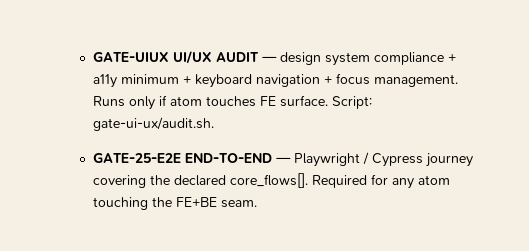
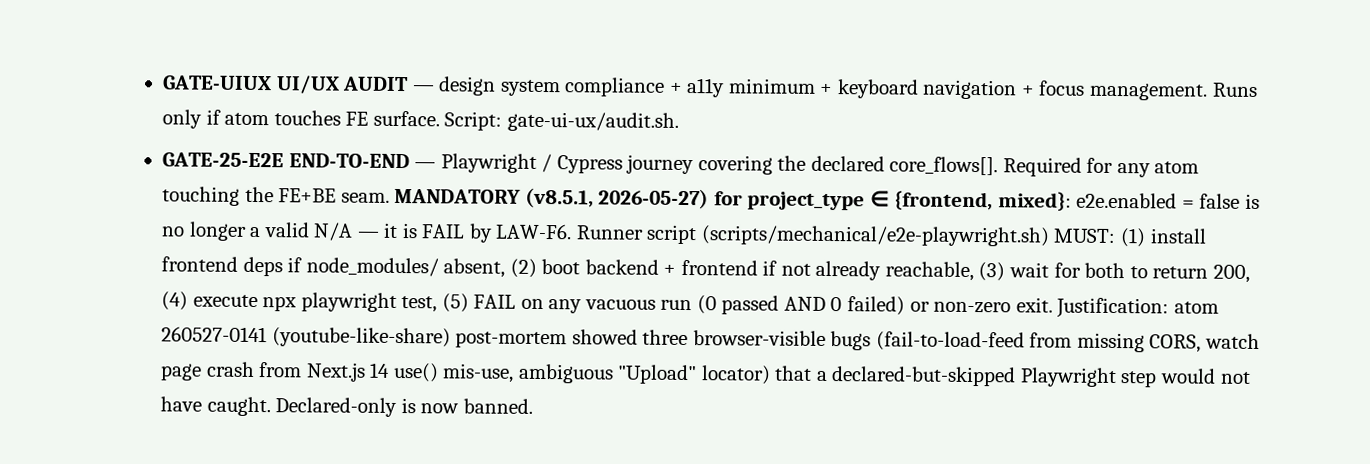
+ MANDATORY (v8.5.1, 2026-05-27) for project_type ∈ {frontend, mixed}: e2e.enabled = false is no longer a valid N/A — it is FAIL by LAW-F6. Runner script (scripts/mechanical/e2e-playwright.sh) MUST: (1) install frontend deps if node_modules/ absent, (2) boot backend + frontend if not already reachable, (3) wait for both to return 200, (4) execute npx playwright test, (5) FAIL on any vacuous run (0 passed AND 0 failed) or non-zero exit. Justification: atom 260527-0141 (youtube-like-share) post-mortem showed three browser-visible bugs (fail-to-load-feed from missing CORS, watch page crash from Next.js 14 use() mis-use, ambiguous "Upload" locator) that a declared-but-skipped Playwright step would not have caught. Declared-only is now banned.

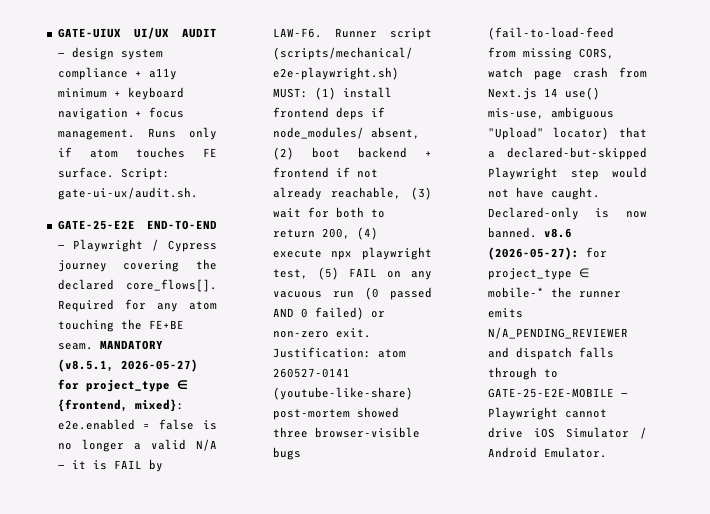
- Declared-only is now banned.
+ Declared-only is now banned. v8.6 (2026-05-27): for project_type ∈ mobile-* the runner emits N/A_PENDING_REVIEWER and dispatch falls through to GATE-25-E2E-MOBILE — Playwright cannot drive iOS Simulator / Android Emulator.

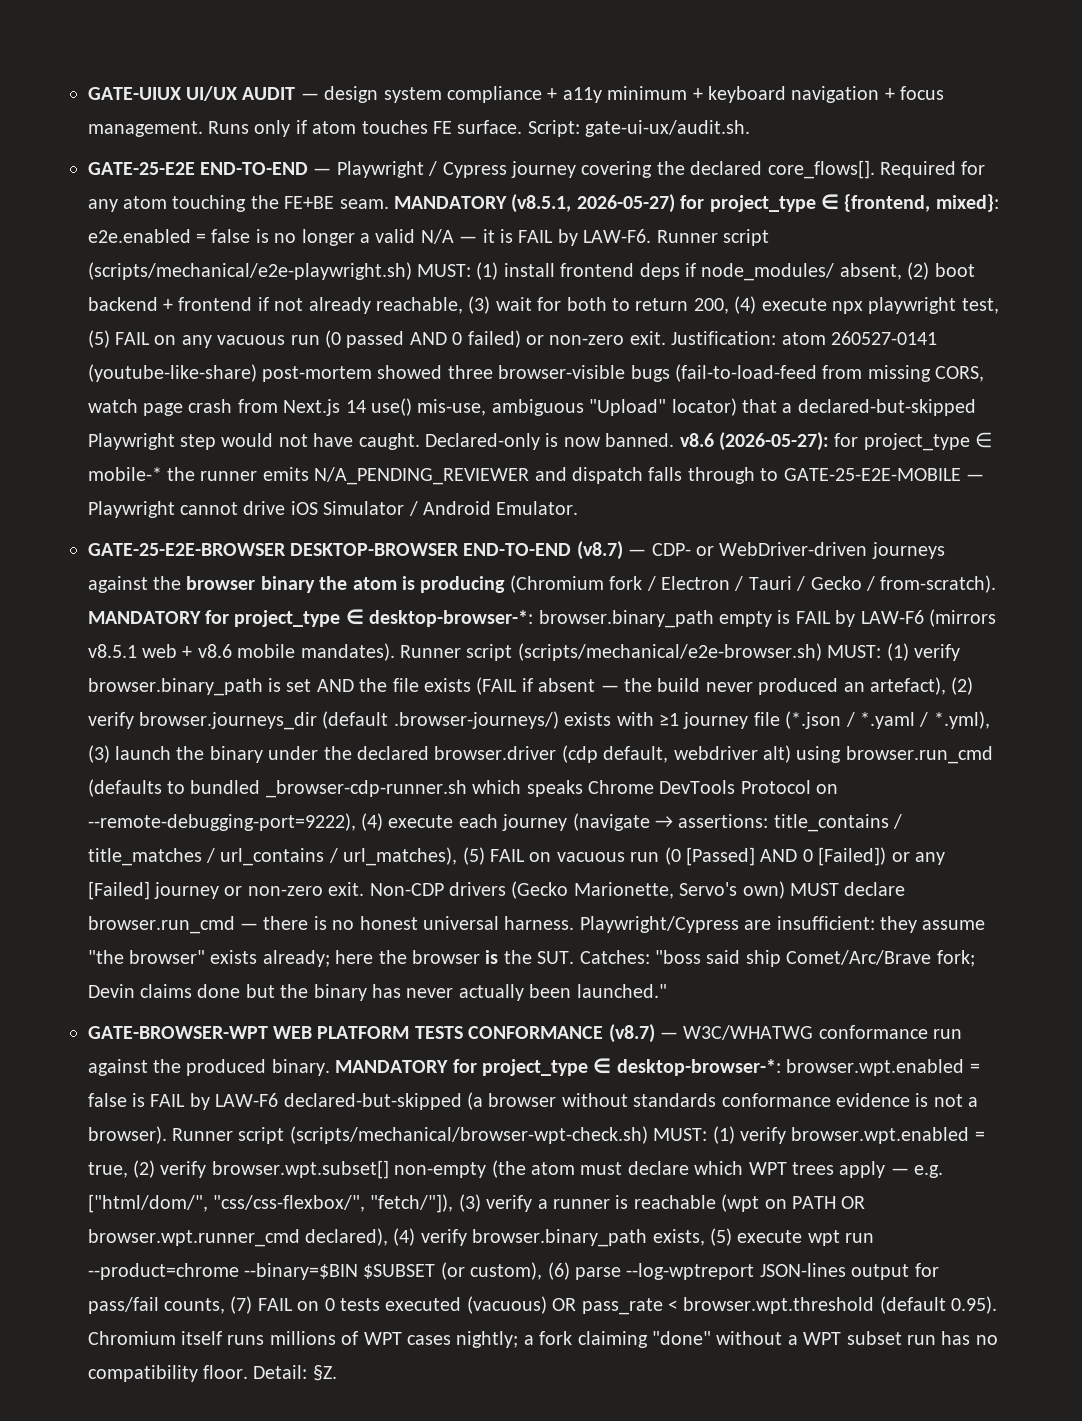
+ GATE-25-E2E-BROWSER DESKTOP-BROWSER END-TO-END (v8.7) — CDP- or WebDriver-driven journeys against the browser binary the atom is producing (Chromium fork / Electron / Tauri / Gecko / from-scratch). MANDATORY for project_type ∈ desktop-browser-*: browser.binary_path empty is FAIL by LAW-F6 (mirrors v8.5.1 web + v8.6 mobile mandates). Runner script (scripts/mechanical/e2e-browser.sh) MUST: (1) verify browser.binary_path is set AND the file exists (FAIL if absent — the build never produced an artefact), (2) verify browser.journeys_dir (default .browser-journeys/) exists with ≥1 journey file (*.json / *.yaml / *.yml), (3) launch the binary under the declared browser.driver (cdp default, webdriver alt) using browser.run_cmd (defaults to bundled _browser-cdp-runner.sh which speaks Chrome DevTools Protocol on --remote-debugging-port=9222), (4) execute each journey (navigate → assertions: title_contains / title_matches / url_contains / url_matches), (5) FAIL on vacuous run (0 [Passed] AND 0 [Failed]) or any [Failed] journey or non-zero exit. Non-CDP drivers (Gecko Marionette, Servo's own) MUST declare browser.run_cmd — there is no honest universal harness. Playwright/Cypress are insufficient: they assume "the browser" exists already; here the browser is the SUT. Catches: "boss said ship Comet/Arc/Brave fork; Devin claims done but the binary has never actually been launched."
+ GATE-BROWSER-WPT WEB PLATFORM TESTS CONFORMANCE (v8.7) — W3C/WHATWG conformance run against the produced binary. MANDATORY for project_type ∈ desktop-browser-*: browser.wpt.enabled = false is FAIL by LAW-F6 declared-but-skipped (a browser without standards conformance evidence is not a browser). Runner script (scripts/mechanical/browser-wpt-check.sh) MUST: (1) verify browser.wpt.enabled = true, (2) verify browser.wpt.subset[] non-empty (the atom must declare which WPT trees apply — e.g. ["html/dom/", "css/css-flexbox/", "fetch/"]), (3) verify a runner is reachable (wpt on PATH OR browser.wpt.runner_cmd declared), (4) verify browser.binary_path exists, (5) execute wpt run --product=chrome --binary=$BIN $SUBSET (or custom), (6) parse --log-wptreport JSON-lines output for pass/fail counts, (7) FAIL on 0 tests executed (vacuous) OR pass_rate < browser.wpt.threshold (default 0.95). Chromium itself runs millions of WPT cases nightly; a fork claiming "done" without a WPT subset run has no compatibility floor. Detail: §Z.

